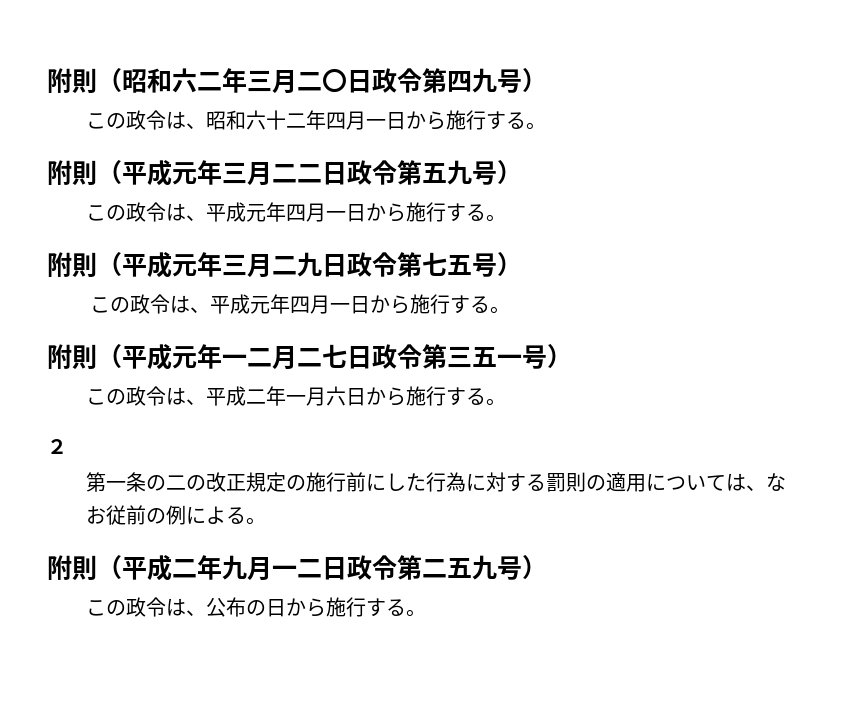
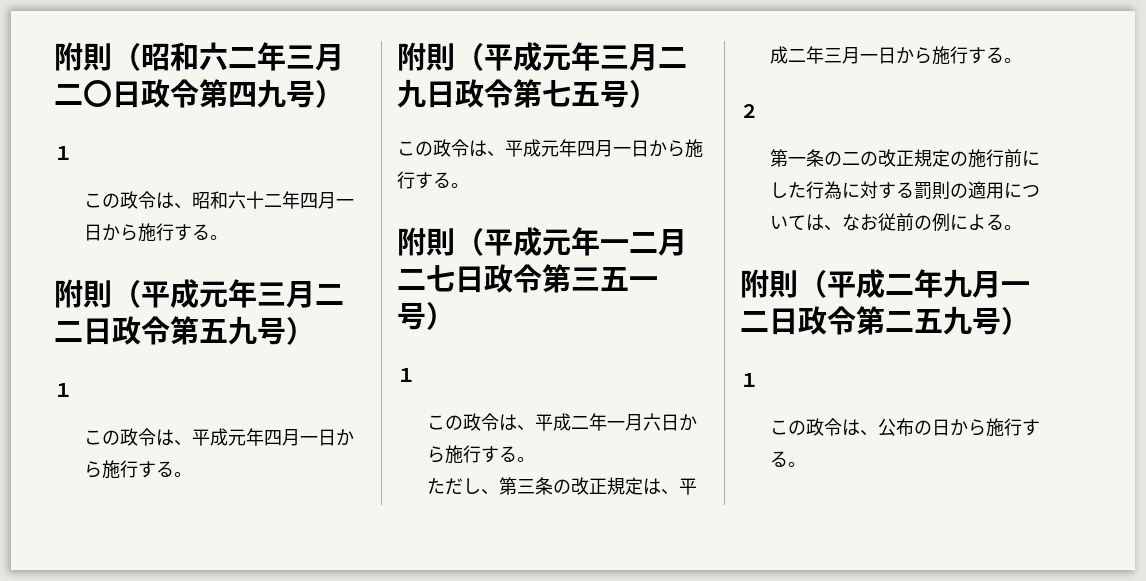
  附則（昭和六二年三月二〇日政令第四九号）
+ １
  附則（平成元年三月二二日政令第五九号）
+ １
  附則（平成元年一二月二七日政令第三五一号）
+ １
+ ただし、第三条の改正規定は、平成二年三月一日から施行する。
  附則（平成二年九月一二日政令第二五九号）
+ １

